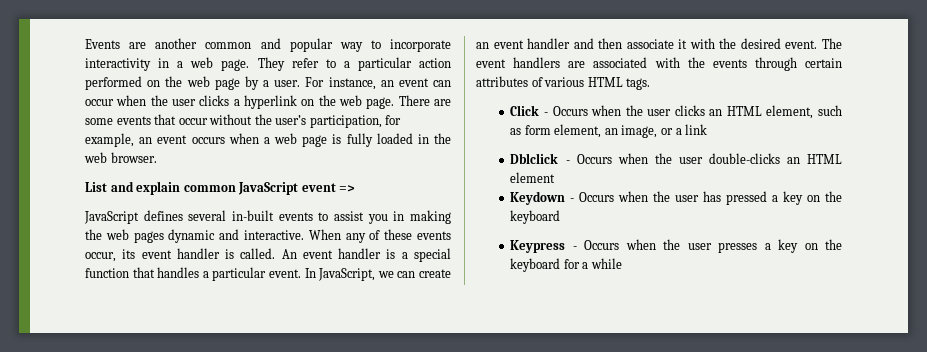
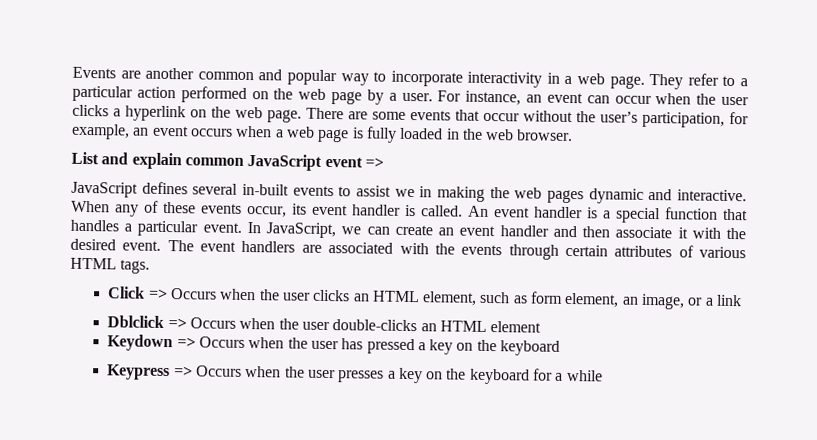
- JavaScript defines several in-built events to assist you in making the web pages dynamic and interactive.
+ JavaScript defines several in-built events to assist we in making the web pages dynamic and interactive.
- Click - Occurs when the user clicks an HTML element, such as form element, an image, or a link
+ Click => Occurs when the user clicks an HTML element, such as form element, an image, or a link
- Dblclick - Occurs when the user double-clicks an HTML element
+ Dblclick => Occurs when the user double-clicks an HTML element
- Keydown - Occurs when the user has pressed a key on the keyboard
+ Keydown => Occurs when the user has pressed a key on the keyboard
- Keypress - Occurs when the user presses a key on the keyboard for a while
+ Keypress => Occurs when the user presses a key on the keyboard for a while

